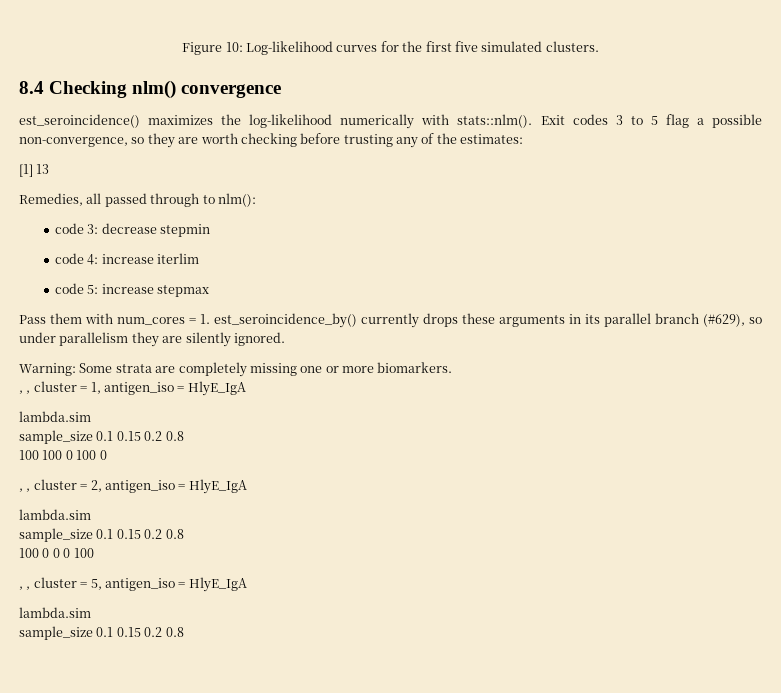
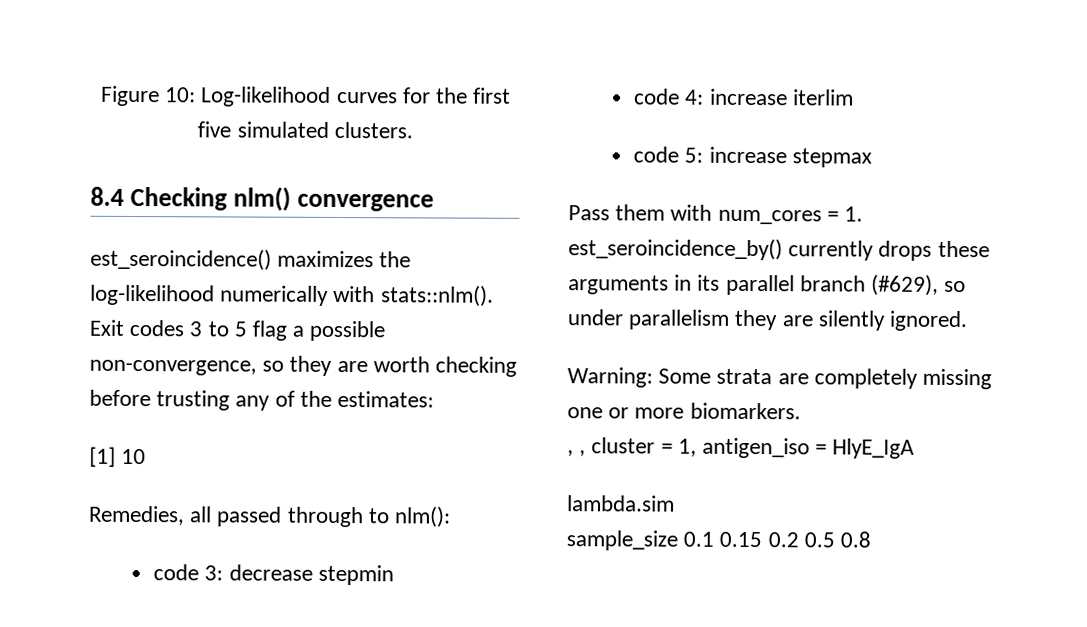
- [1] 13
+ [1] 10
  , , cluster = 1, antigen_iso = HlyE_IgA
  lambda.sim
- sample_size 0.1 0.15 0.2 0.8
- 100 100 0 100 0
- , , cluster = 2, antigen_iso = HlyE_IgA
- lambda.sim
- sample_size 0.1 0.15 0.2 0.8
- 100 0 0 0 100
- , , cluster = 5, antigen_iso = HlyE_IgA
- lambda.sim
- sample_size 0.1 0.15 0.2 0.8
+ sample_size 0.1 0.15 0.2 0.5 0.8

